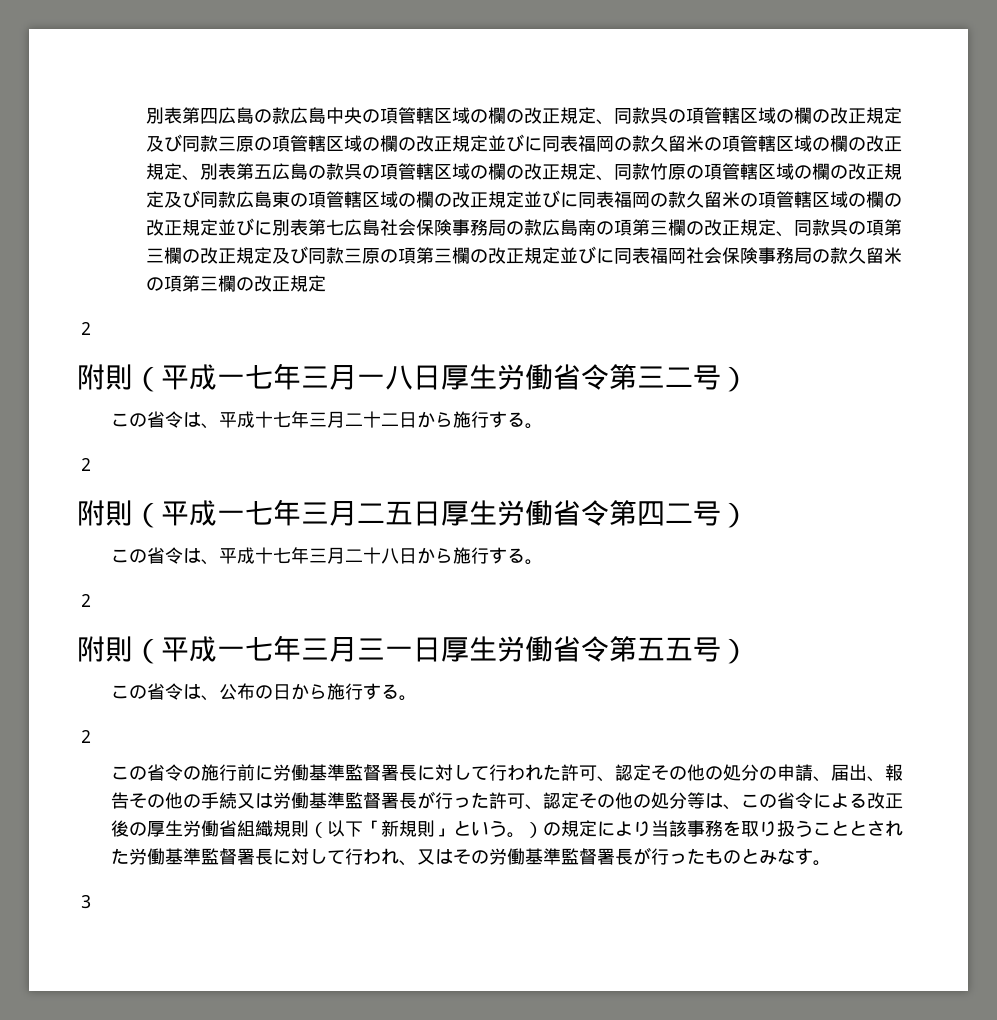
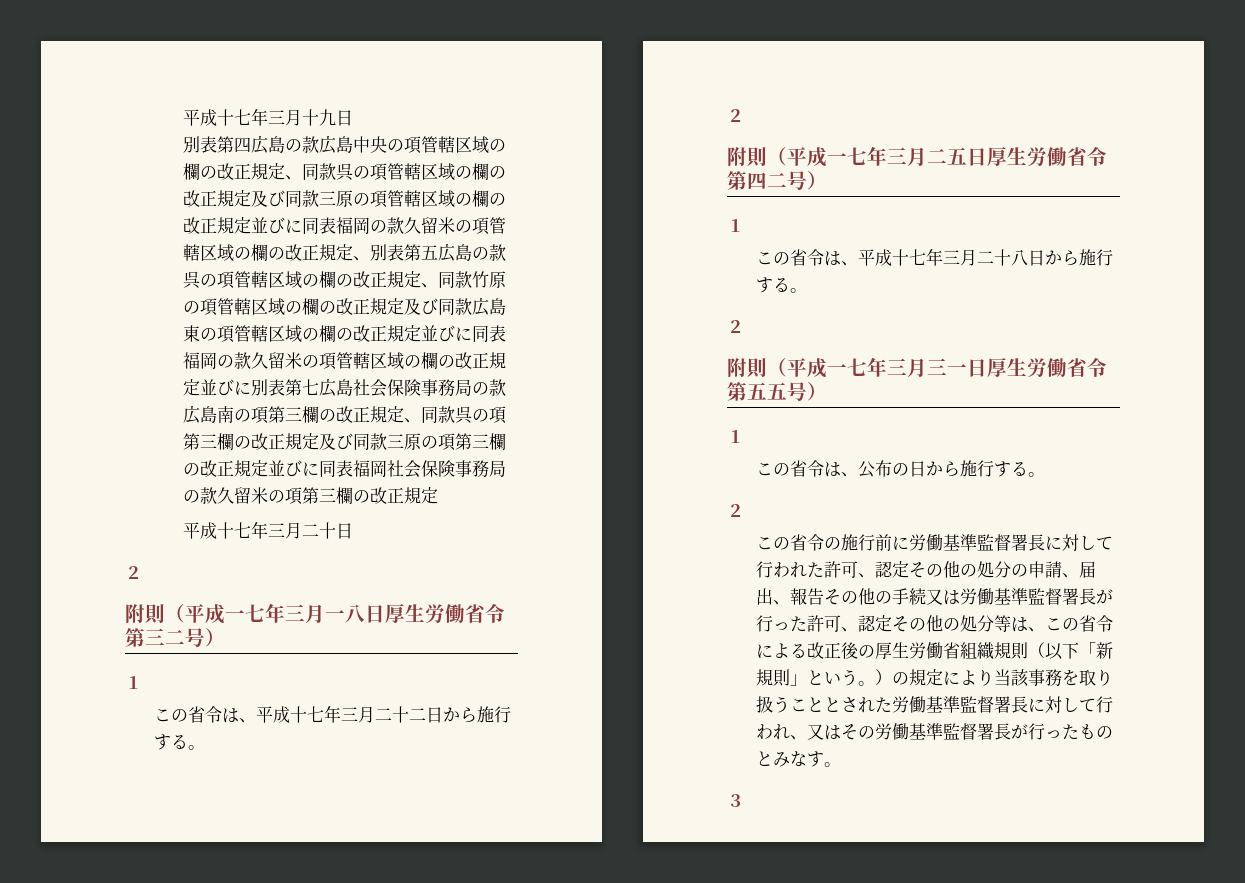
+ 平成十七年三月十九日
+ 平成十七年三月二十日
  附則（平成一七年三月一八日厚生労働省令第三二号）
+ １
  附則（平成一七年三月二五日厚生労働省令第四二号）
+ １
  附則（平成一七年三月三一日厚生労働省令第五五号）
+ １

